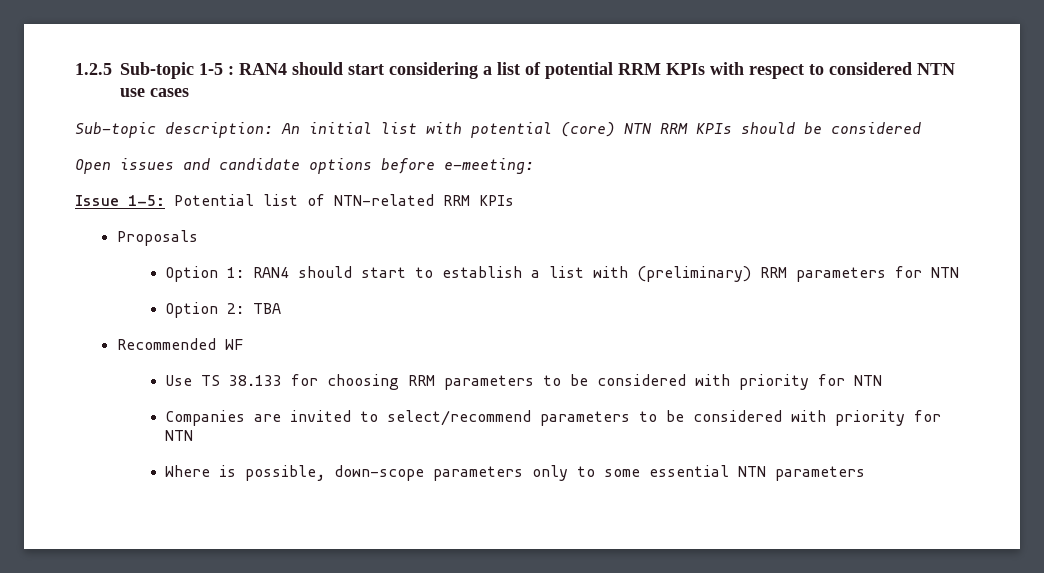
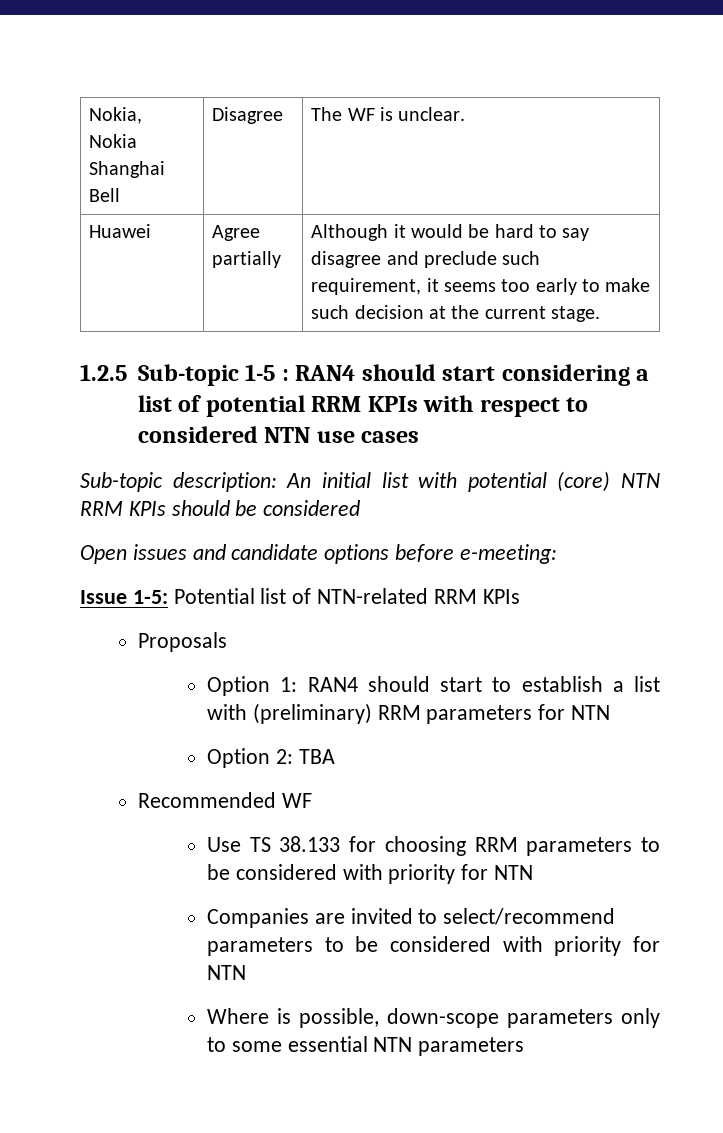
+ Nokia, Nokia Shanghai Bell | Disagree | The WF is unclear.
+ Huawei | Agree partially | Although it would be hard to say disagree and preclude such requirement, it seems too early to make such decision at the current stage.

